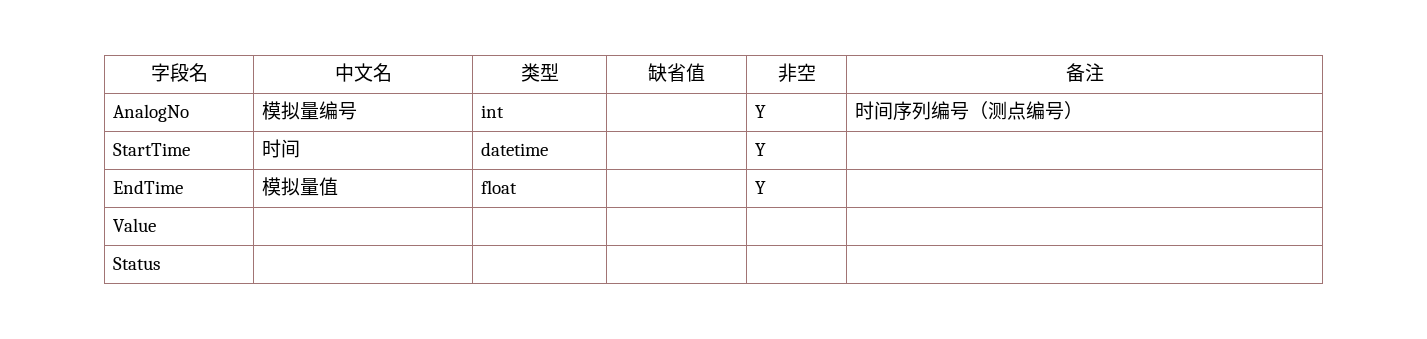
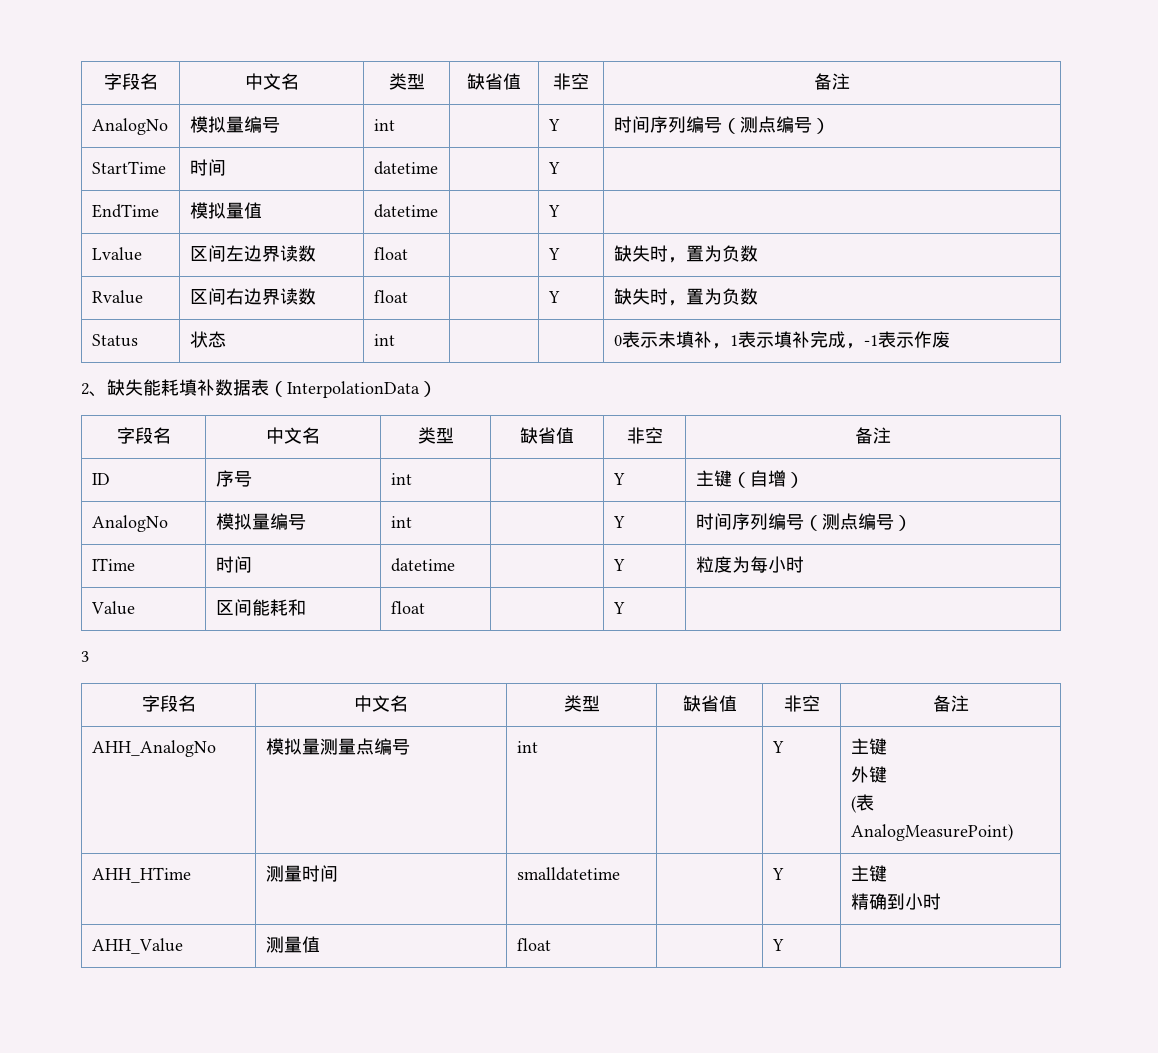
- EndTime | 模拟量值 | float | | Y |
- Value | | | | |
- Status | | | | |
+ EndTime | 模拟量值 | datetime | | Y |
+ Lvalue | 区间左边界读数 | float | | Y | 缺失时，置为负数
+ Rvalue | 区间右边界读数 | float | | Y | 缺失时，置为负数
+ Status | 状态 | int | | | 0表示未填补，1表示填补完成，-1表示作废
+ 2、缺失能耗填补数据表（InterpolationData）
+ 字段名 | 中文名 | 类型 | 缺省值 | 非空 | 备注
+ ID | 序号 | int | | Y | 主键（自增）
+ AnalogNo | 模拟量编号 | int | | Y | 时间序列编号（测点编号）
+ ITime | 时间 | datetime | | Y | 粒度为每小时
+ Value | 区间能耗和 | float | | Y |
+ 3
+ 字段名 | 中文名 | 类型 | 缺省值 | 非空 | 备注
+ AHH_AnalogNo | 模拟量测量点编号 | int | | Y | 主键
+ 外键
+ (表
+ AnalogMeasurePoint)
+ AHH_HTime | 测量时间 | smalldatetime | | Y | 主键
+ 精确到小时
+ AHH_Value | 测量值 | float | | Y |

